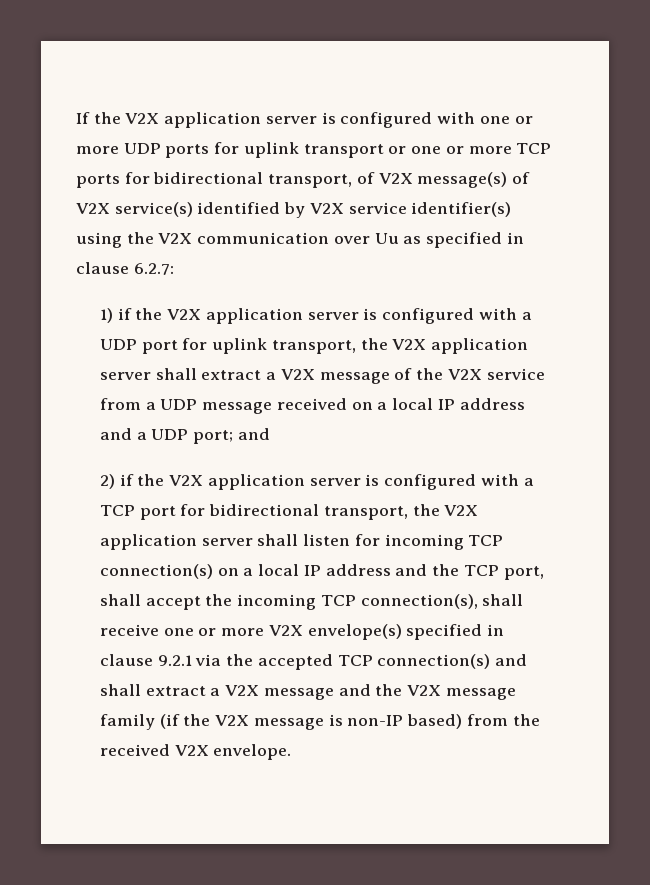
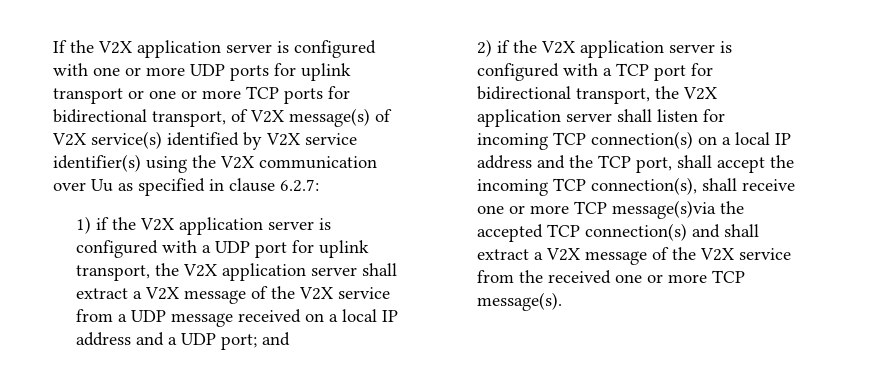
- 2) if the V2X application server is configured with a TCP port for bidirectional transport, the V2X application server shall listen for incoming TCP connection(s) on a local IP address and the TCP port, shall accept the incoming TCP connection(s), shall receive one or more V2X envelope(s) specified in clause 9.2.1 via the accepted TCP connection(s) and shall extract a V2X message and the V2X message family (if the V2X message is non-IP based) from the received V2X envelope.
+ 2) if the V2X application server is configured with a TCP port for bidirectional transport, the V2X application server shall listen for incoming TCP connection(s) on a local IP address and the TCP port, shall accept the incoming TCP connection(s), shall receive one or more TCP message(s)via the accepted TCP connection(s) and shall extract a V2X message of the V2X service from the received one or more TCP message(s).

